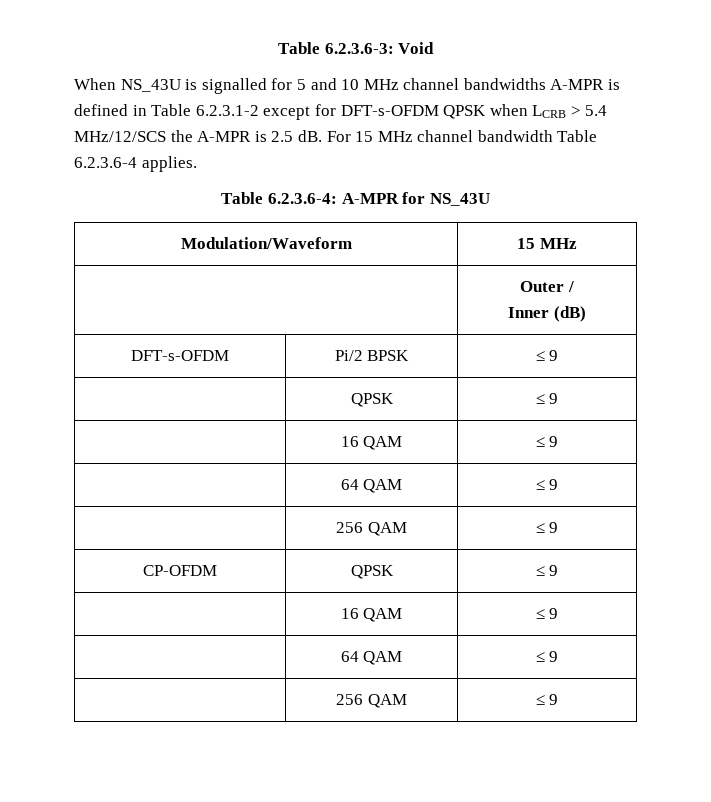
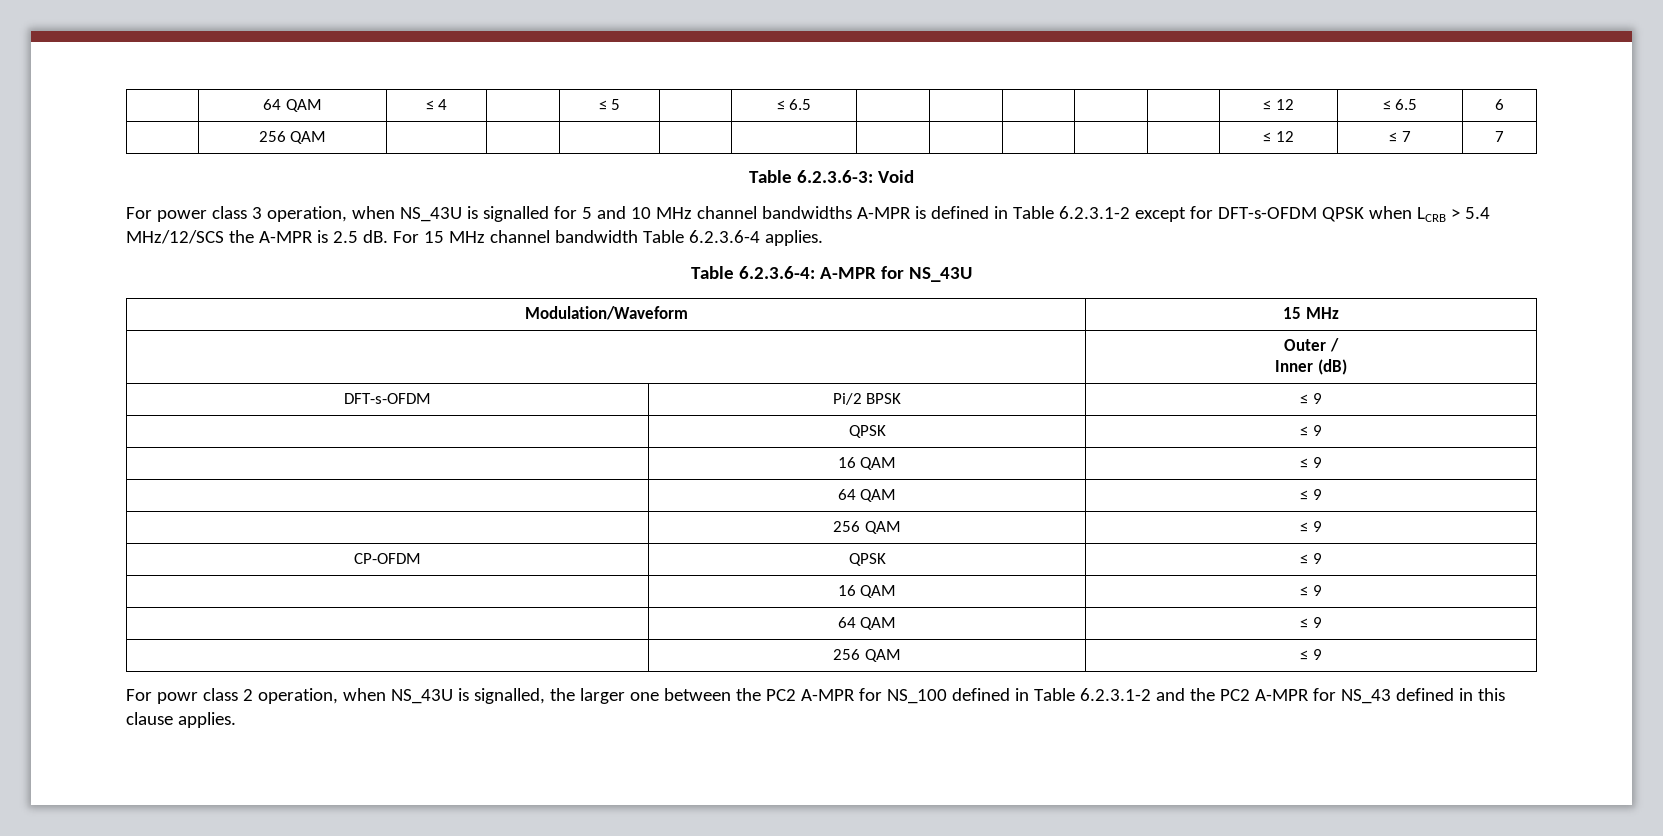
+ | 64 QAM | ≤ 4 | | ≤ 5 | | ≤ 6.5 | | | | | | ≤ 12 | ≤ 6.5 | 6
+ | 256 QAM | | | | | | | | | | | ≤ 12 | ≤ 7 | 7
  Table 6.2.3.6-3: Void
- When NS_43U is signalled for 5 and 10 MHz channel bandwidths A-MPR is defined in Table 6.2.3.1-2 except for DFT-s-OFDM QPSK when LCRB > 5.4 MHz/12/SCS the A-MPR is 2.5 dB.
+ For power class 3 operation, when NS_43U is signalled for 5 and 10 MHz channel bandwidths A-MPR is defined in Table 6.2.3.1-2 except for DFT-s-OFDM QPSK when LCRB > 5.4 MHz/12/SCS the A-MPR is 2.5 dB.
+ For powr class 2 operation, when NS_43U is signalled, the larger one between the PC2 A-MPR for NS_100 defined in Table 6.2.3.1-2 and the PC2 A-MPR for NS_43 defined in this clause applies.

